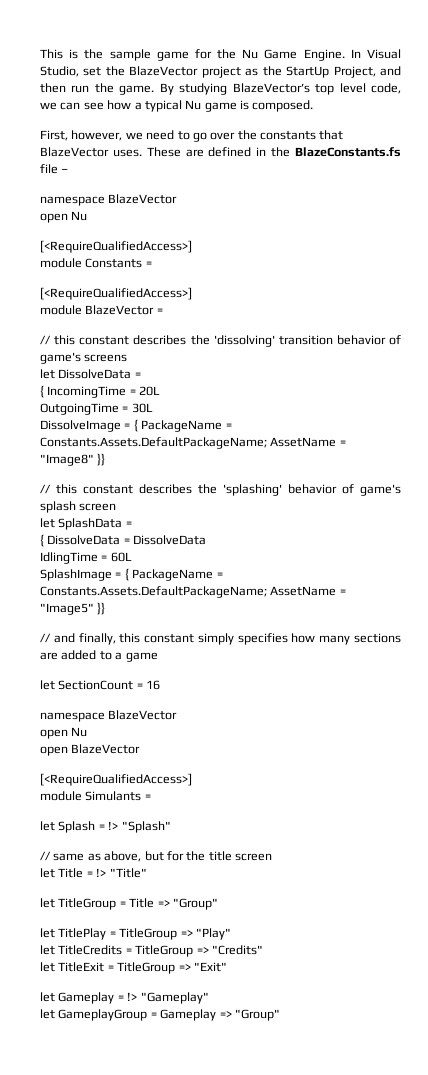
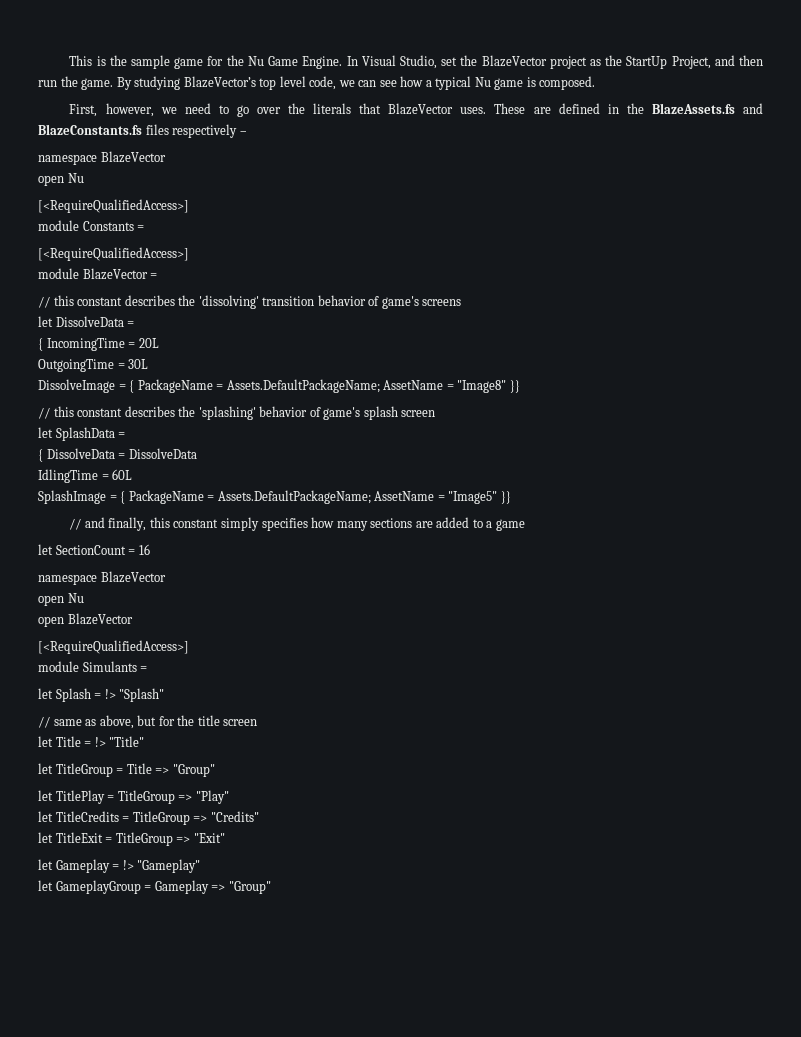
- First, however, we need to go over the constants that BlazeVector uses.
+ First, however, we need to go over the literals that BlazeVector uses.
- These are defined in the BlazeConstants.fs file –
+ These are defined in the BlazeAssets.fs and BlazeConstants.fs files respectively –
- DissolveImage = { PackageName = Constants.Assets.DefaultPackageName; AssetName = "Image8" }}
+ DissolveImage = { PackageName = Assets.DefaultPackageName; AssetName = "Image8" }}
- SplashImage = { PackageName = Constants.Assets.DefaultPackageName; AssetName = "Image5" }}
+ SplashImage = { PackageName = Assets.DefaultPackageName; AssetName = "Image5" }}

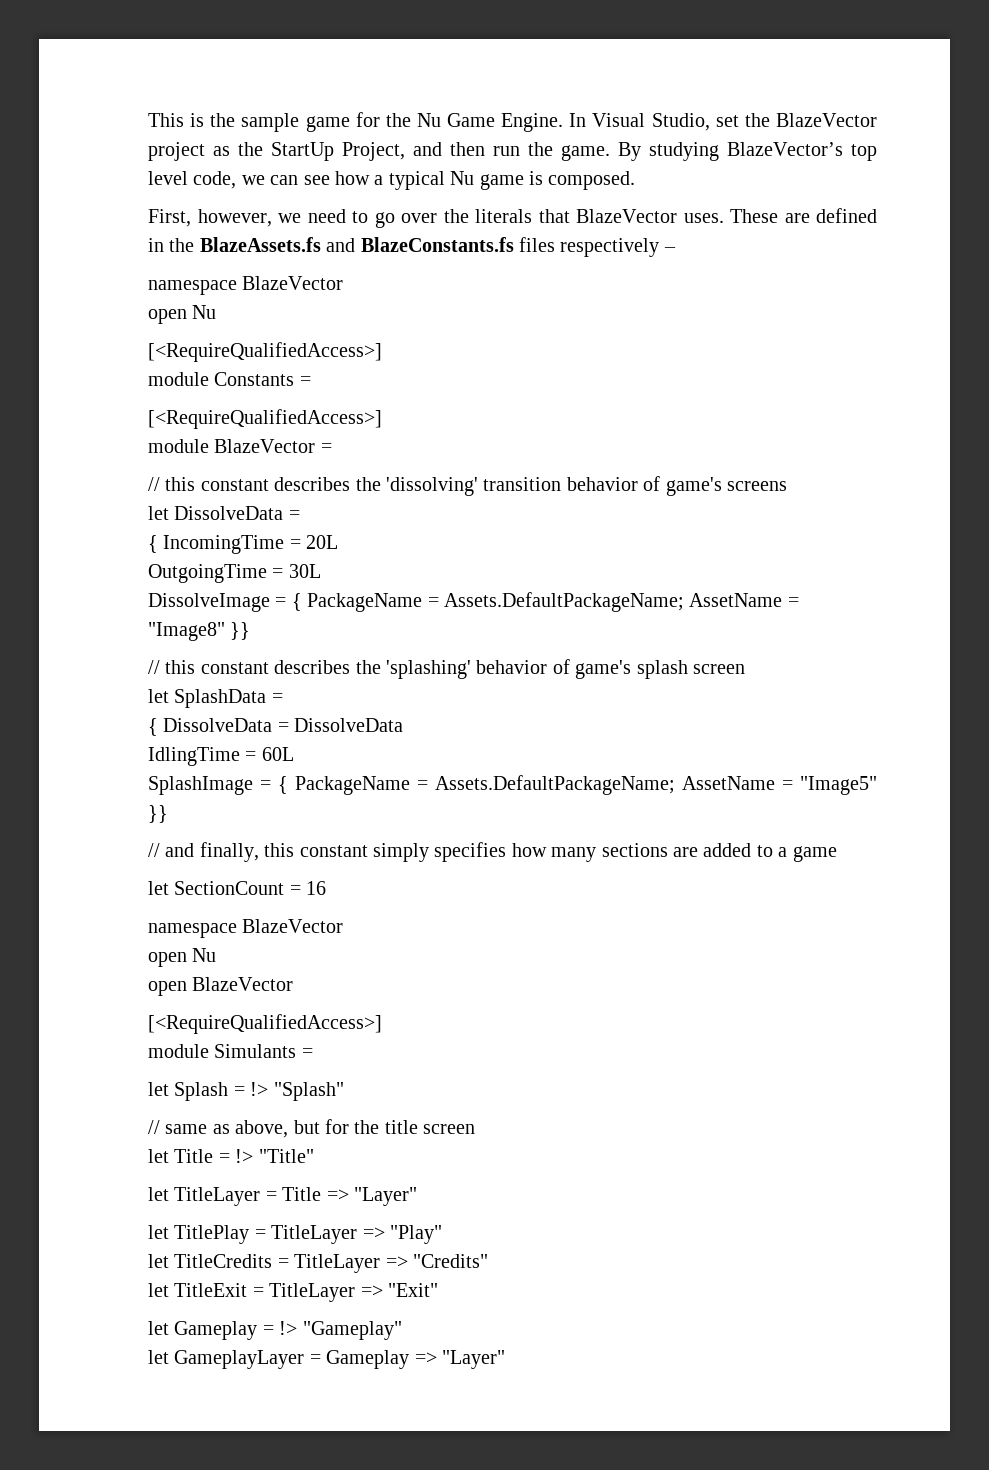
- let TitleGroup = Title => "Group"
+ let TitleLayer = Title => "Layer"
- let TitlePlay = TitleGroup => "Play"
+ let TitlePlay = TitleLayer => "Play"
- let TitleCredits = TitleGroup => "Credits"
+ let TitleCredits = TitleLayer => "Credits"
- let TitleExit = TitleGroup => "Exit"
+ let TitleExit = TitleLayer => "Exit"
- let GameplayGroup = Gameplay => "Group"
+ let GameplayLayer = Gameplay => "Layer"

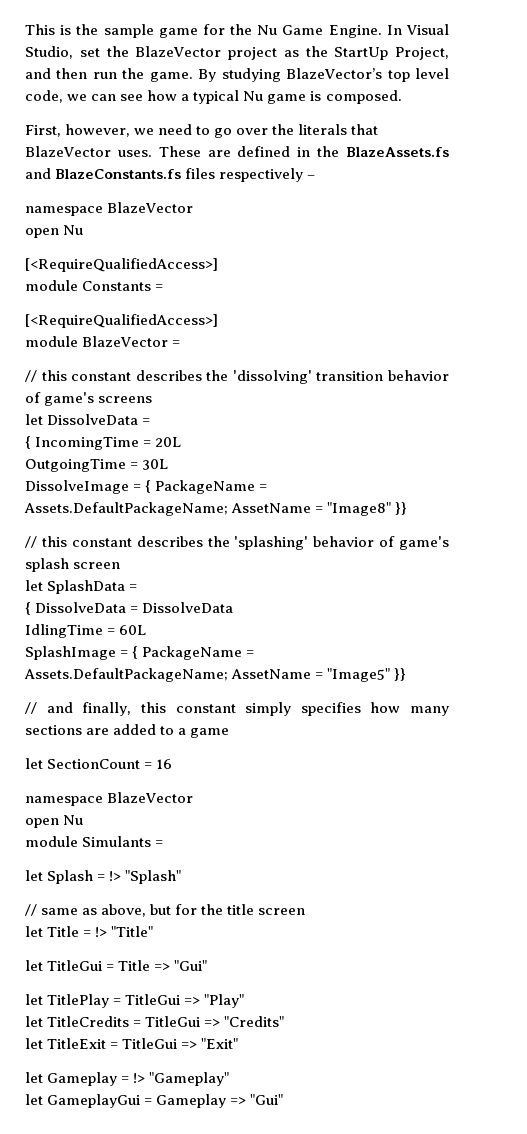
- open BlazeVector
- [<RequireQualifiedAccess>]
- let TitleLayer = Title => "Layer"
+ let TitleGui = Title => "Gui"
- let TitlePlay = TitleLayer => "Play"
+ let TitlePlay = TitleGui => "Play"
- let TitleCredits = TitleLayer => "Credits"
+ let TitleCredits = TitleGui => "Credits"
- let TitleExit = TitleLayer => "Exit"
+ let TitleExit = TitleGui => "Exit"
- let GameplayLayer = Gameplay => "Layer"
+ let GameplayGui = Gameplay => "Gui"

